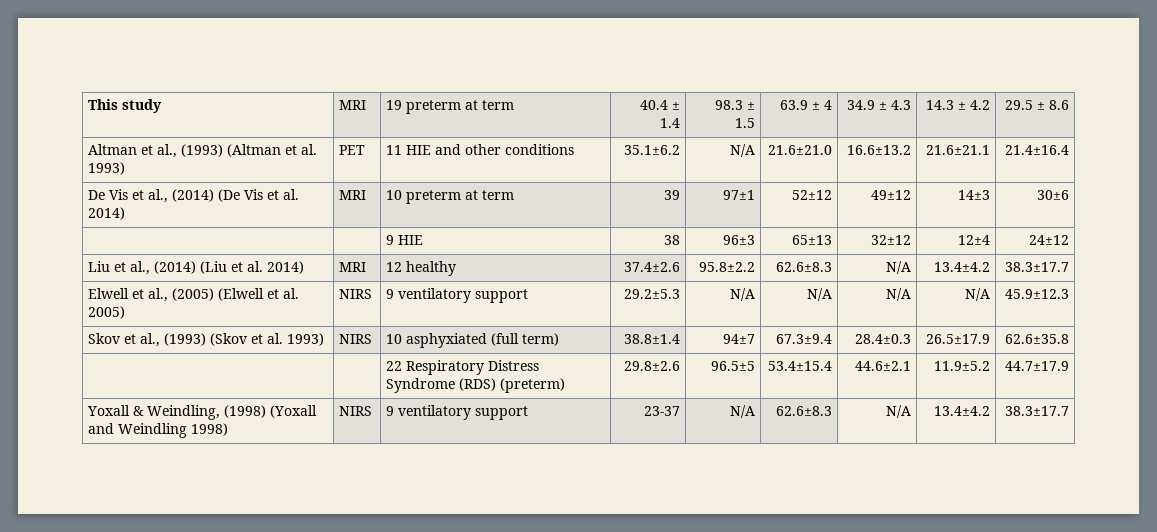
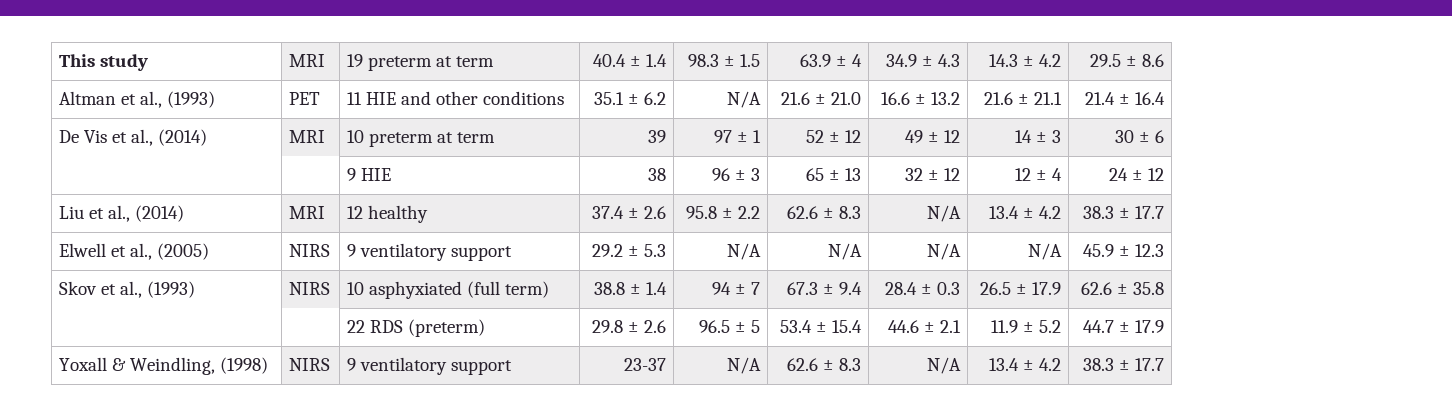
- Altman et al., (1993) (Altman et al. 1993) | PET | 11 HIE and other conditions | 35.1±6.2 | N/A | 21.6±21.0 | 16.6±13.2 | 21.6±21.1 | 21.4±16.4
+ Altman et al., (1993) | PET | 11 HIE and other conditions | 35.1 ± 6.2 | N/A | 21.6 ± 21.0 | 16.6 ± 13.2 | 21.6 ± 21.1 | 21.4 ± 16.4
- De Vis et al., (2014) (De Vis et al. 2014) | MRI | 10 preterm at term | 39 | 97±1 | 52±12 | 49±12 | 14±3 | 30±6
- | | 9 HIE | 38 | 96±3 | 65±13 | 32±12 | 12±4 | 24±12
+ De Vis et al., (2014) | MRI | 10 preterm at term | 39 | 97 ± 1 | 52 ± 12 | 49 ± 12 | 14 ± 3 | 30 ± 6
+ | | 9 HIE | 38 | 96 ± 3 | 65 ± 13 | 32 ± 12 | 12 ± 4 | 24 ± 12
- Liu et al., (2014) (Liu et al. 2014) | MRI | 12 healthy | 37.4±2.6 | 95.8±2.2 | 62.6±8.3 | N/A | 13.4±4.2 | 38.3±17.7
+ Liu et al., (2014) | MRI | 12 healthy | 37.4 ± 2.6 | 95.8 ± 2.2 | 62.6 ± 8.3 | N/A | 13.4 ± 4.2 | 38.3 ± 17.7
- Elwell et al., (2005) (Elwell et al. 2005) | NIRS | 9 ventilatory support | 29.2±5.3 | N/A | N/A | N/A | N/A | 45.9±12.3
+ Elwell et al., (2005) | NIRS | 9 ventilatory support | 29.2 ± 5.3 | N/A | N/A | N/A | N/A | 45.9 ± 12.3
- Skov et al., (1993) (Skov et al. 1993) | NIRS | 10 asphyxiated (full term) | 38.8±1.4 | 94±7 | 67.3±9.4 | 28.4±0.3 | 26.5±17.9 | 62.6±35.8
- | | 22 Respiratory Distress Syndrome (RDS) (preterm) | 29.8±2.6 | 96.5±5 | 53.4±15.4 | 44.6±2.1 | 11.9±5.2 | 44.7±17.9
+ Skov et al., (1993) | NIRS | 10 asphyxiated (full term) | 38.8 ± 1.4 | 94 ± 7 | 67.3 ± 9.4 | 28.4 ± 0.3 | 26.5 ± 17.9 | 62.6 ± 35.8
+ | | 22 RDS (preterm) | 29.8 ± 2.6 | 96.5 ± 5 | 53.4 ± 15.4 | 44.6 ± 2.1 | 11.9 ± 5.2 | 44.7 ± 17.9
- Yoxall & Weindling, (1998) (Yoxall and Weindling 1998) | NIRS | 9 ventilatory support | 23-37 | N/A | 62.6±8.3 | N/A | 13.4±4.2 | 38.3±17.7
+ Yoxall & Weindling, (1998) | NIRS | 9 ventilatory support | 23-37 | N/A | 62.6 ± 8.3 | N/A | 13.4 ± 4.2 | 38.3 ± 17.7

